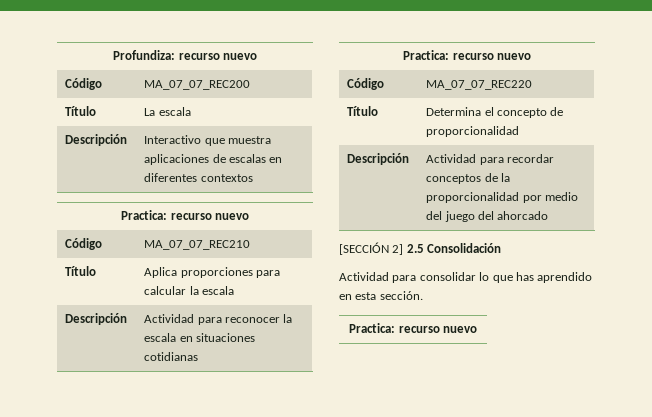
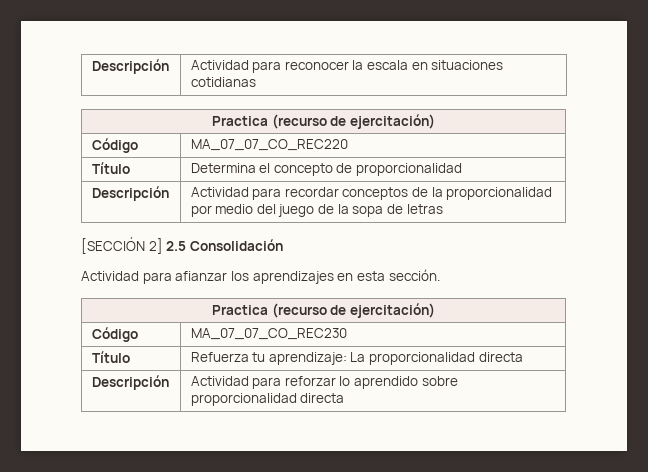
- Profundiza: recurso nuevo
- Código | MA_07_07_REC200
- Título | La escala
- Descripción | Interactivo que muestra aplicaciones de escalas en diferentes contextos
- Practica: recurso nuevo
- Código | MA_07_07_REC210
- Título | Aplica proporciones para calcular la escala
  Descripción | Actividad para reconocer la escala en situaciones cotidianas
- Practica: recurso nuevo
- Código | MA_07_07_REC220
+ Practica (recurso de ejercitación)
+ Código | MA_07_07_CO_REC220
- Descripción | Actividad para recordar conceptos de la proporcionalidad por medio del juego del ahorcado
+ Descripción | Actividad para recordar conceptos de la proporcionalidad por medio del juego de la sopa de letras
- Actividad para consolidar lo que has aprendido en esta sección.
- Practica: recurso nuevo
+ Actividad para afianzar los aprendizajes en esta sección.
+ Practica (recurso de ejercitación)
+ Código | MA_07_07_CO_REC230
+ Título | Refuerza tu aprendizaje: La proporcionalidad directa
+ Descripción | Actividad para reforzar lo aprendido sobre proporcionalidad directa

